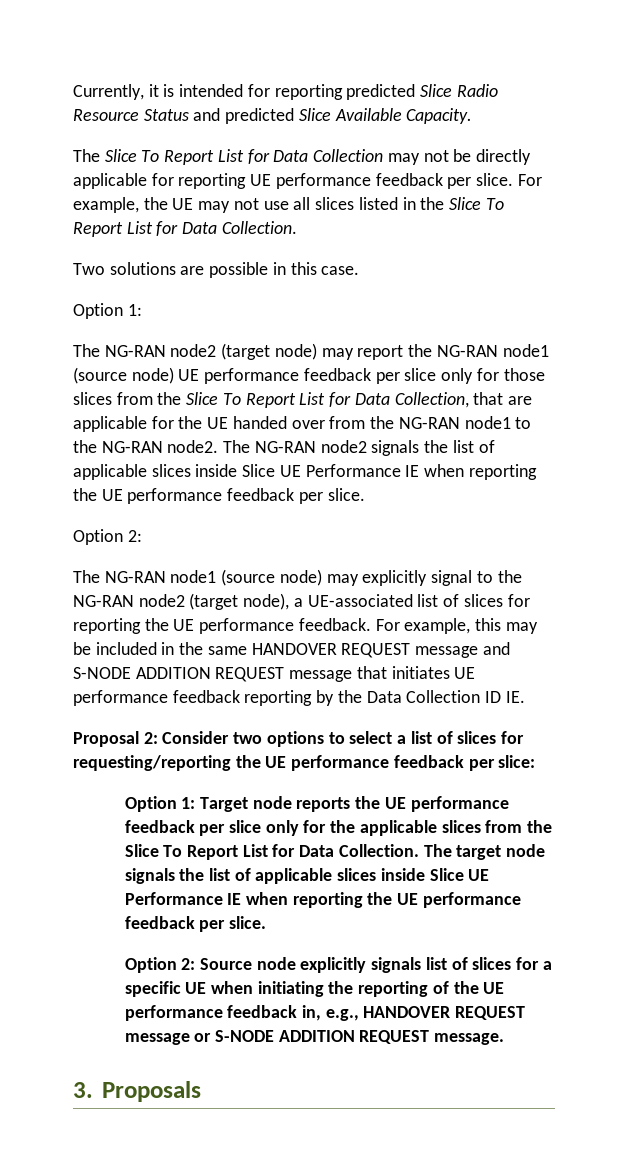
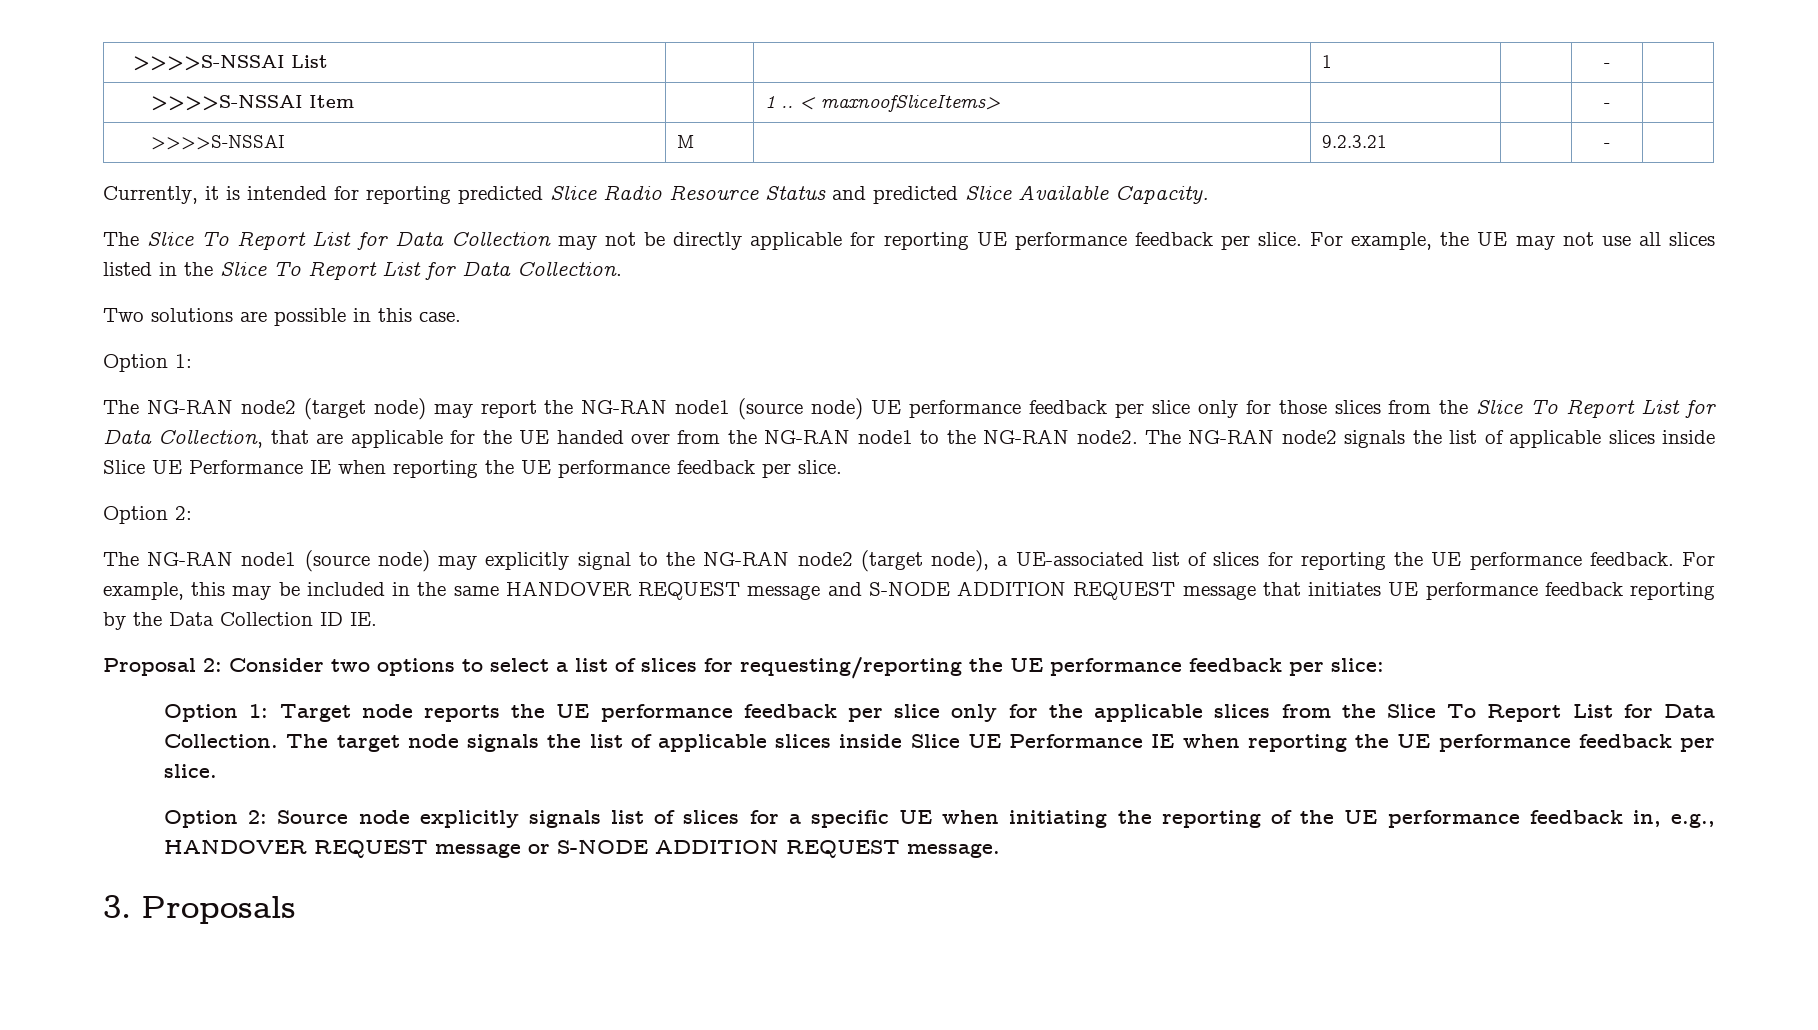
+ >>>>S-NSSAI List | | | 1 | | - |
+ >>>>S-NSSAI Item | | 1 .. < maxnoofSliceItems> | | | - |
+ >>>>S-NSSAI | M | | 9.2.3.21 | | - |

